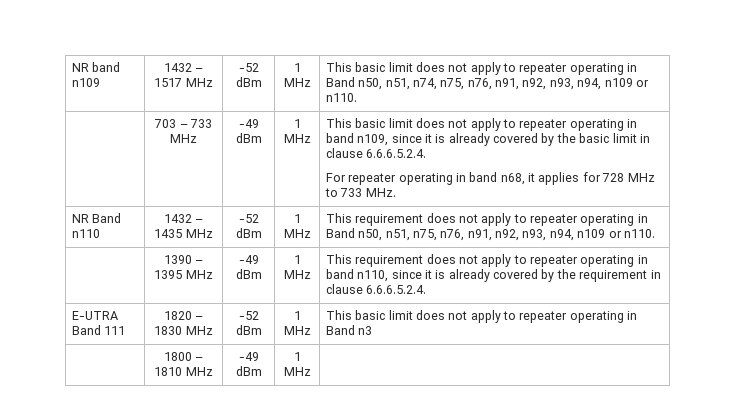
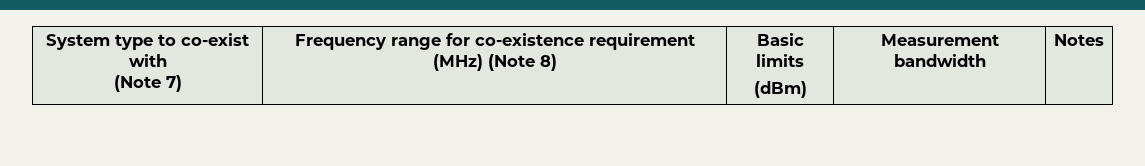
- NR band n109 | 1432 – 1517 MHz | -52 dBm | 1 MHz | This basic limit does not apply to repeater operating in Band n50, n51, n74, n75, n76, n91, n92, n93, n94, n109 or n110.
- | 703 – 733 MHz | -49 dBm | 1 MHz | This basic limit does not apply to repeater operating in band n109, since it is already covered by the basic limit in clause 6.6.6.5.2.4.
- For repeater operating in band n68, it applies for 728 MHz to 733 MHz.
- NR Band n110 | 1432 – 1435 MHz | -52 dBm | 1 MHz | This requirement does not apply to repeater operating in Band n50, n51, n75, n76, n91, n92, n93, n94, n109 or n110.
- | 1390 – 1395 MHz | -49 dBm | 1 MHz | This requirement does not apply to repeater operating in band n110, since it is already covered by the requirement in clause 6.6.6.5.2.4.
- E-UTRA Band 111 | 1820 – 1830 MHz | -52 dBm | 1 MHz | This basic limit does not apply to repeater operating in Band n3
- | 1800 – 1810 MHz | -49 dBm | 1 MHz |
+ System type to co-exist with
+ (Note 7) | Frequency range for co-existence requirement (MHz) (Note 8) | Basic limits
+ (dBm) | Measurement bandwidth | Notes

